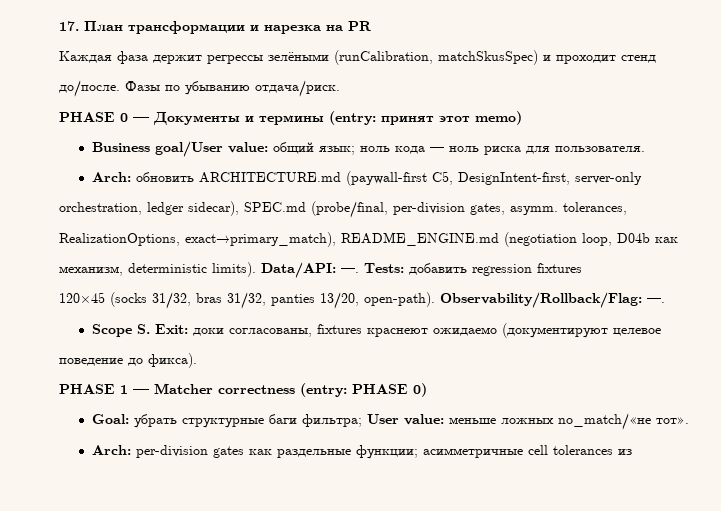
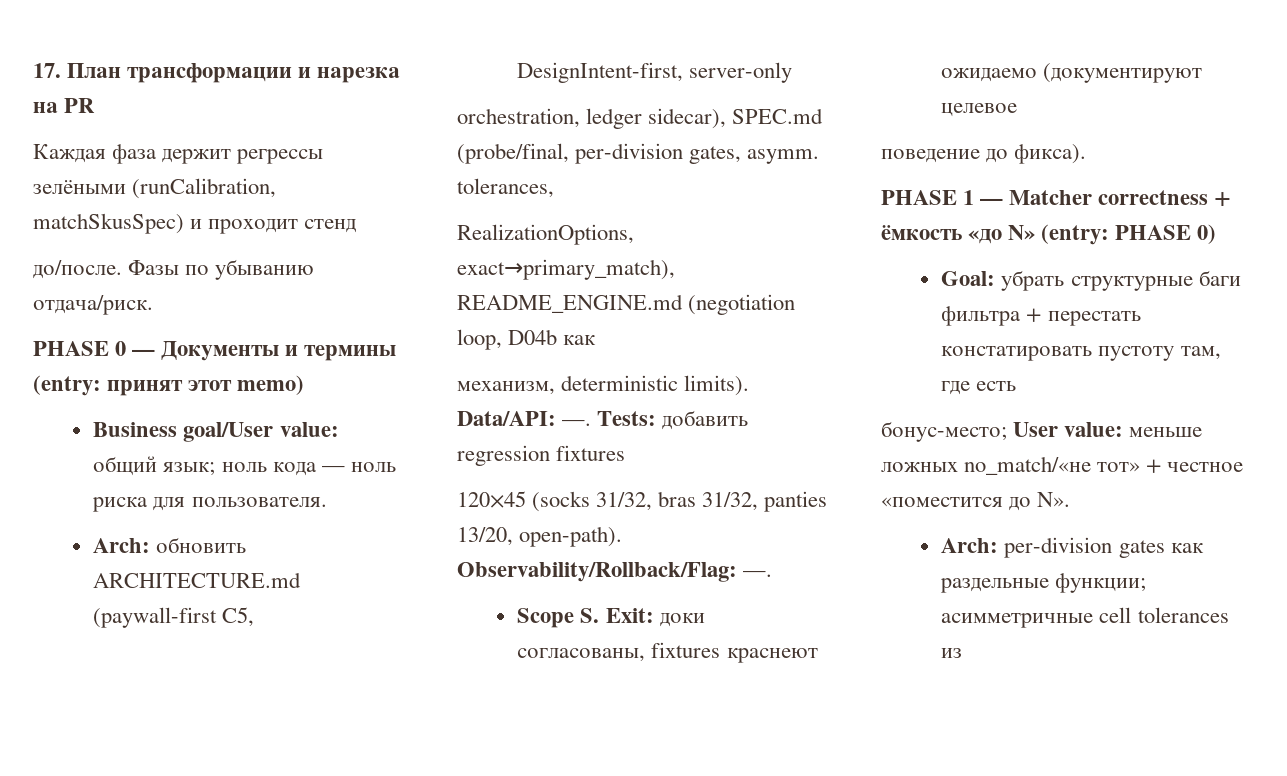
- PHASE 1 — Matcher correctness (entry: PHASE 0)
+ PHASE 1 — Matcher correctness + ёмкость «до N» (entry: PHASE 0)
- Goal: убрать структурные баги фильтра; User value: меньше ложных no_match/«не тот».
+ Goal: убрать структурные баги фильтра + перестать констатировать пустоту там, где есть
+ бонус-место; User value: меньше ложных no_match/«не тот» + честное «поместится до N».

